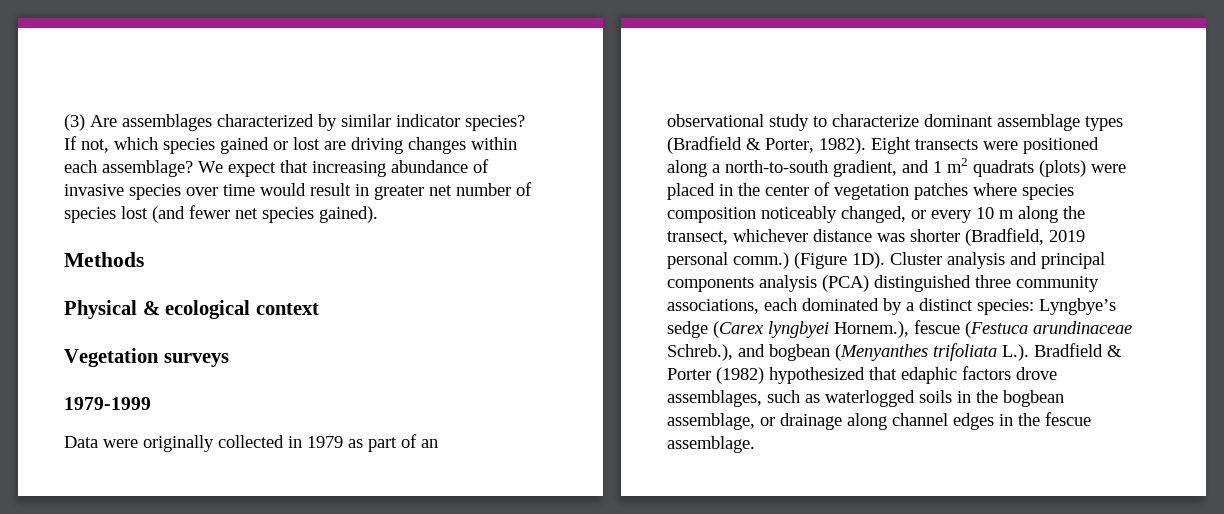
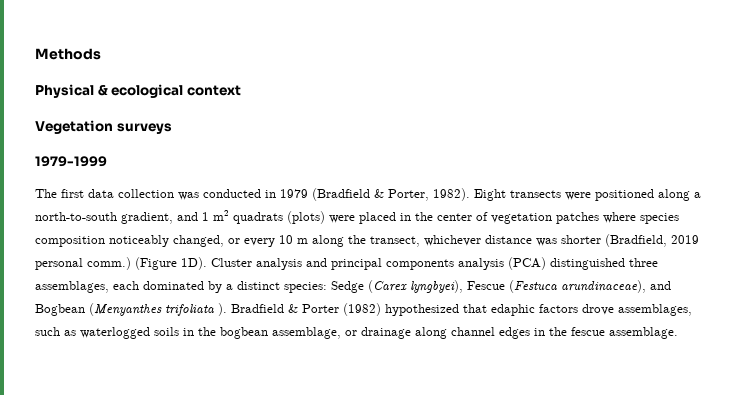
- (3) Are assemblages characterized by similar indicator species? If not, which species gained or lost are driving changes within each assemblage? We expect that increasing abundance of invasive species over time would result in greater net number of species lost (and fewer net species gained).
- Data were originally collected in 1979 as part of an observational study to characterize dominant assemblage types (Bradfield & Porter, 1982).
+ The first data collection was conducted in 1979 (Bradfield & Porter, 1982).
- Cluster analysis and principal components analysis (PCA) distinguished three community associations, each dominated by a distinct species: Lyngbye’s sedge (Carex lyngbyei Hornem.), fescue (Festuca arundinaceae Schreb.), and bogbean (Menyanthes trifoliata L.). Bradfield & Porter (1982) hypothesized that edaphic factors drove assemblages, such as waterlogged soils in the bogbean assemblage, or drainage along channel edges in the fescue assemblage.
+ Cluster analysis and principal components analysis (PCA) distinguished three assemblages, each dominated by a distinct species: Sedge (Carex lyngbyei), Fescue (Festuca arundinaceae), and Bogbean (Menyanthes trifoliata ). Bradfield & Porter (1982) hypothesized that edaphic factors drove assemblages, such as waterlogged soils in the bogbean assemblage, or drainage along channel edges in the fescue assemblage.

